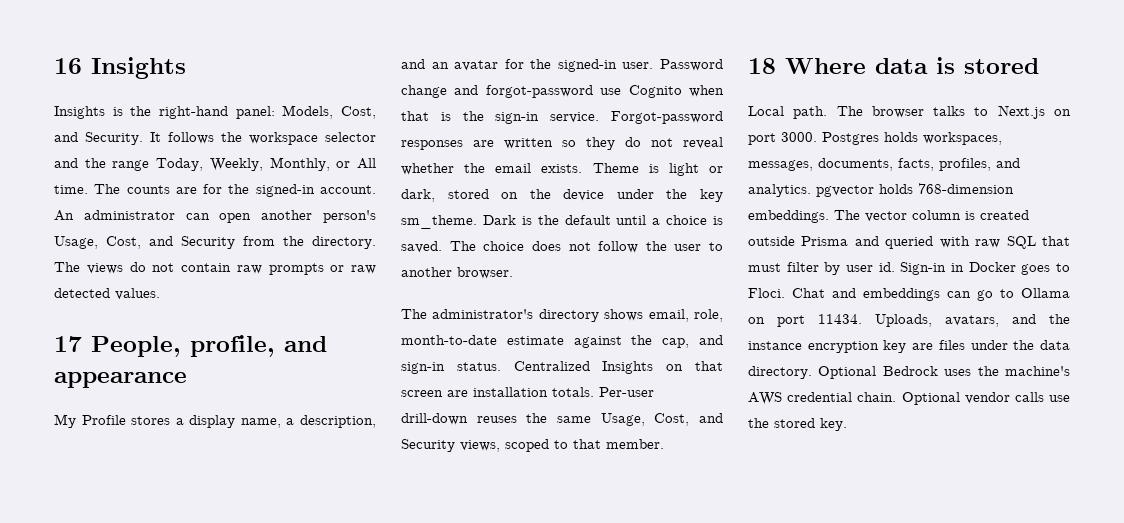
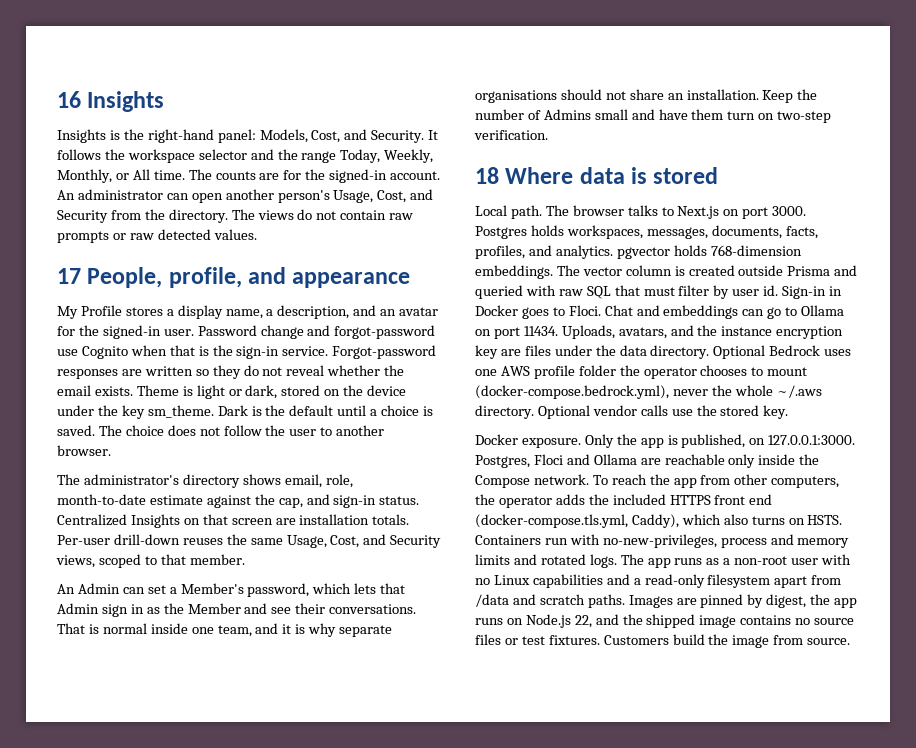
+ An Admin can set a Member's password, which lets that Admin sign in as the Member and see their conversations. That is normal inside one team, and it is why separate organisations should not share an installation. Keep the number of Admins small and have them turn on two-step verification.
- Optional Bedrock uses the machine's AWS credential chain.
+ Optional Bedrock uses one AWS profile folder the operator chooses to mount (docker-compose.bedrock.yml), never the whole ~/.aws directory.
+ Docker exposure. Only the app is published, on 127.0.0.1:3000. Postgres, Floci and Ollama are reachable only inside the Compose network. To reach the app from other computers, the operator adds the included HTTPS front end (docker-compose.tls.yml, Caddy), which also turns on HSTS. Containers run with no-new-privileges, process and memory limits and rotated logs. The app runs as a non-root user with no Linux capabilities and a read-only filesystem apart from /data and scratch paths. Images are pinned by digest, the app runs on Node.js 22, and the shipped image contains no source files or test fixtures. Customers build the image from source.

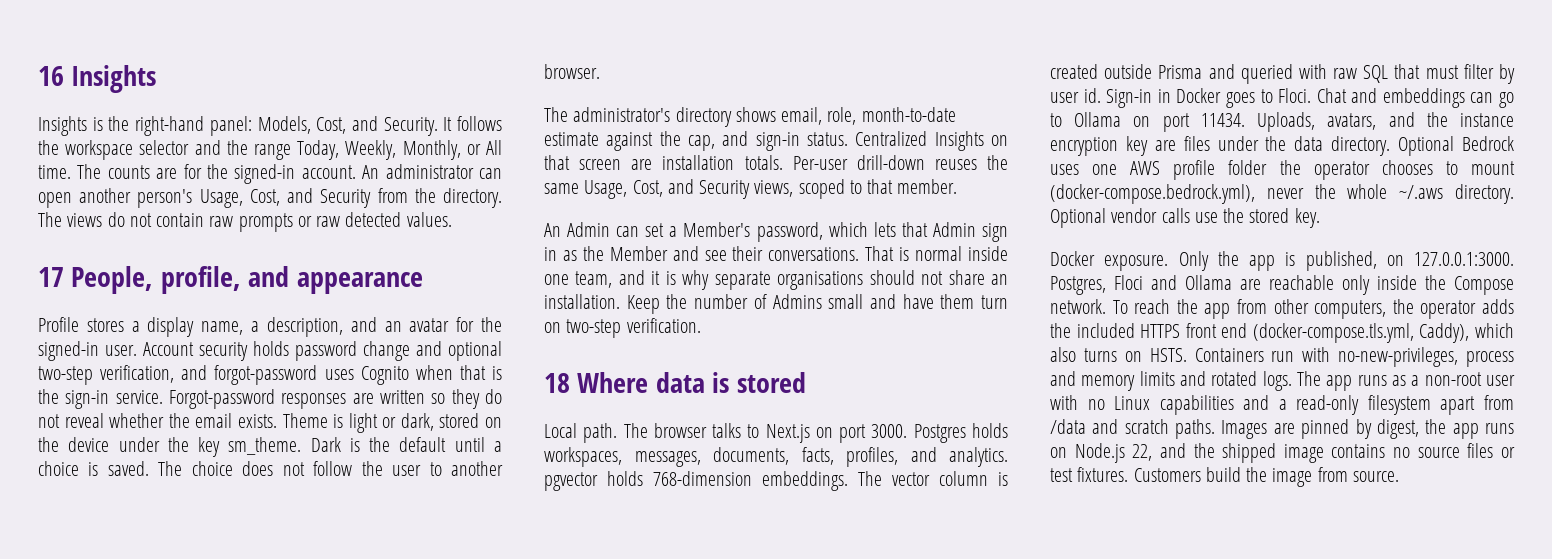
- My Profile stores a display name, a description, and an avatar for the signed-in user.
+ Profile stores a display name, a description, and an avatar for the signed-in user.
- Password change and forgot-password use Cognito when that is the sign-in service.
+ Account security holds password change and optional two-step verification, and forgot-password uses Cognito when that is the sign-in service.

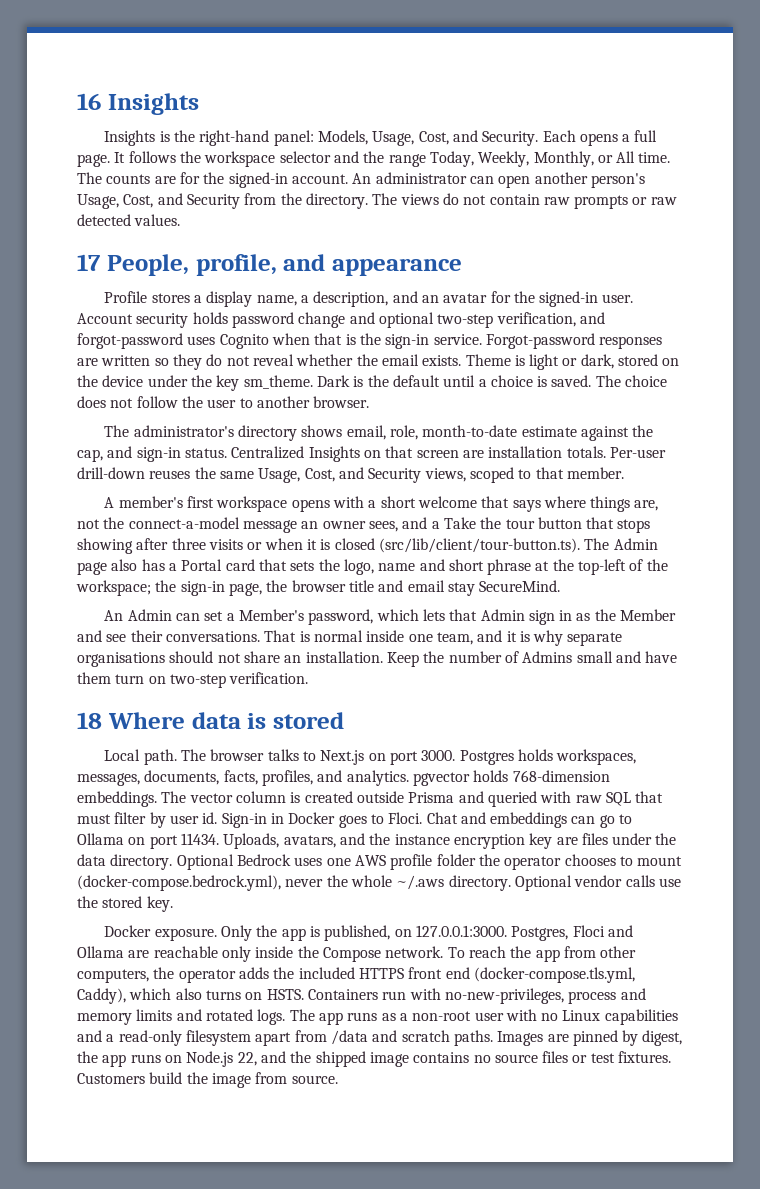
- Insights is the right-hand panel: Models, Cost, and Security.
+ Insights is the right-hand panel: Models, Usage, Cost, and Security.
+ Each opens a full page.
+ A member's first workspace opens with a short welcome that says where things are, not the connect-a-model message an owner sees, and a Take the tour button that stops showing after three visits or when it is closed (src/lib/client/tour-button.ts). The Admin page also has a Portal card that sets the logo, name and short phrase at the top-left of the workspace; the sign-in page, the browser title and email stay SecureMind.

